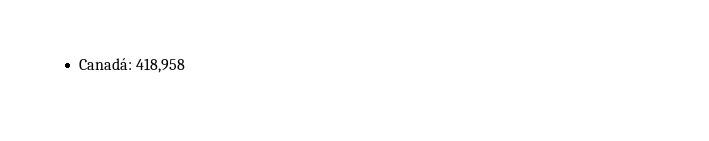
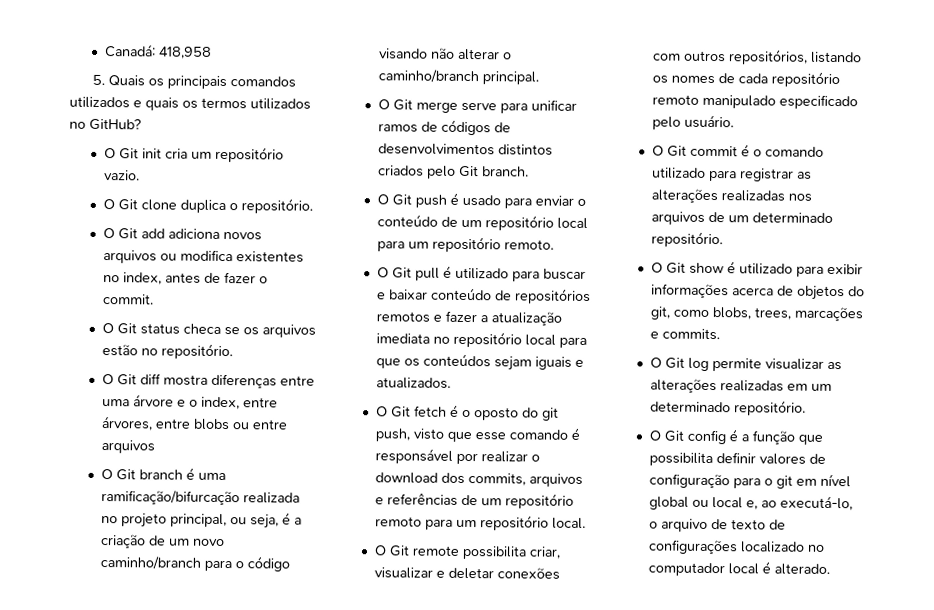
+ 5. Quais os principais comandos utilizados e quais os termos utilizados no GitHub?
+ O Git init cria um repositório vazio.
+ O Git clone duplica o repositório.
+ O Git add adiciona novos arquivos ou modifica existentes no index, antes de fazer o commit.
+ O Git status checa se os arquivos estão no repositório.
+ O Git diff mostra diferenças entre uma árvore e o index, entre árvores, entre blobs ou entre arquivos
+ O Git branch é uma ramificação/bifurcação realizada no projeto principal, ou seja, é a criação de um novo caminho/branch para o código visando não alterar o caminho/branch principal.
+ O Git merge serve para unificar ramos de códigos de desenvolvimentos distintos criados pelo Git branch.
+ O Git push é usado para enviar o conteúdo de um repositório local para um repositório remoto.
+ O Git pull é utilizado para buscar e baixar conteúdo de repositórios remotos e fazer a atualização imediata no repositório local para que os conteúdos sejam iguais e atualizados.
+ O Git fetch é o oposto do git push, visto que esse comando é responsável por realizar o download dos commits, arquivos e referências de um repositório remoto para um repositório local.
+ O Git remote possibilita criar, visualizar e deletar conexões com outros repositórios, listando os nomes de cada repositório remoto manipulado especificado pelo usuário.
+ O Git commit é o comando utilizado para registrar as alterações realizadas nos arquivos de um determinado repositório.
+ O Git show é utilizado para exibir informações acerca de objetos do git, como blobs, trees, marcações e commits.
+ O Git log permite visualizar as alterações realizadas em um determinado repositório.
+ O Git config é a função que possibilita definir valores de configuração para o git em nível global ou local e, ao executá-lo, o arquivo de texto de configurações localizado no computador local é alterado.

